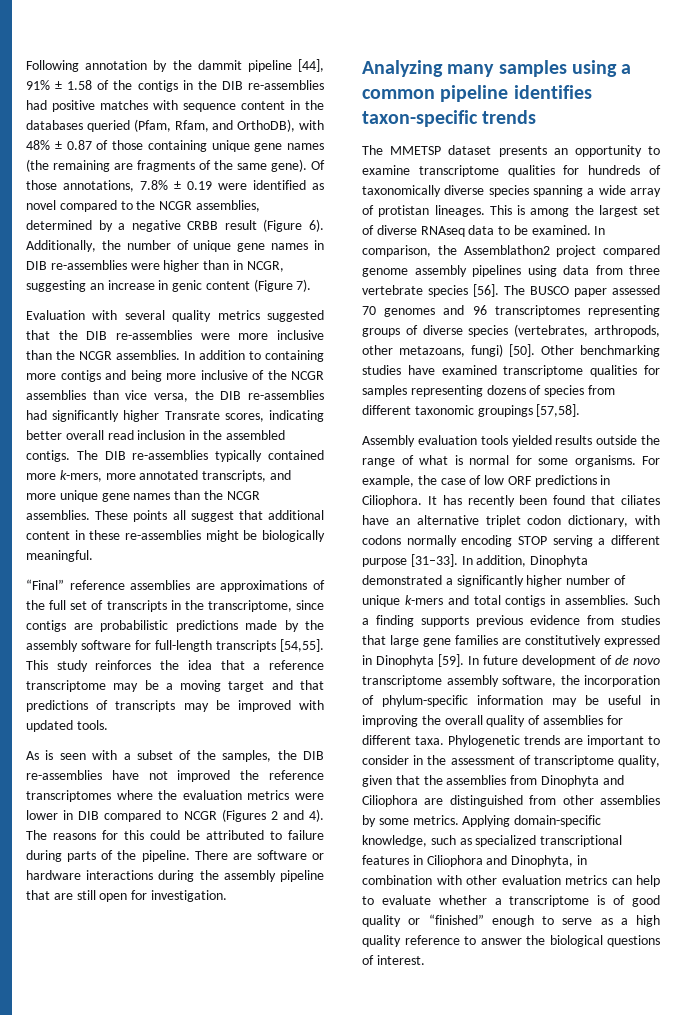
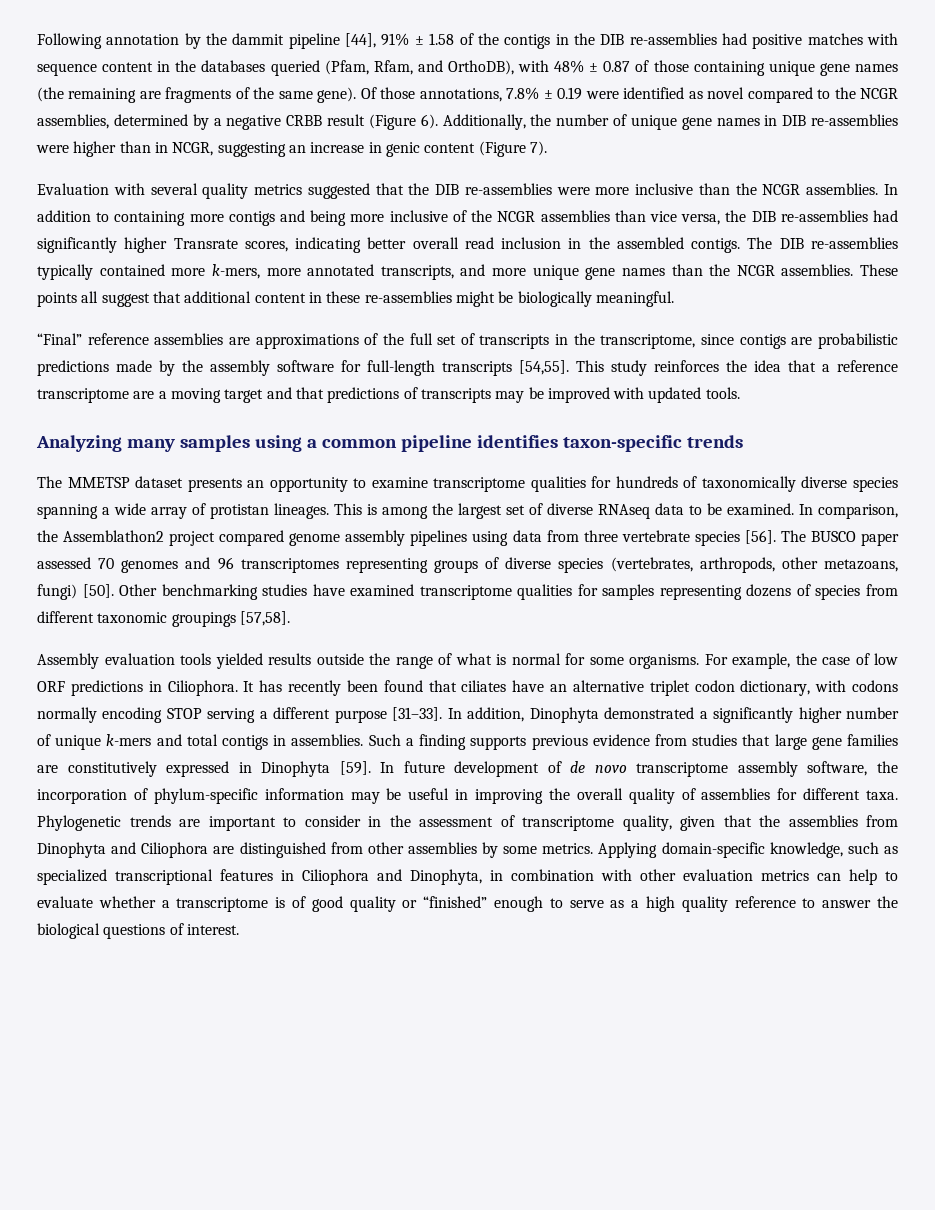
- This study reinforces the idea that a reference transcriptome may be a moving target and that predictions of transcripts may be improved with updated tools.
+ This study reinforces the idea that a reference transcriptome are a moving target and that predictions of transcripts may be improved with updated tools.
- As is seen with a subset of the samples, the DIB re-assemblies have not improved the reference transcriptomes where the evaluation metrics were lower in DIB compared to NCGR (Figures 2 and 4). The reasons for this could be attributed to failure during parts of the pipeline. There are software or hardware interactions during the assembly pipeline that are still open for investigation.

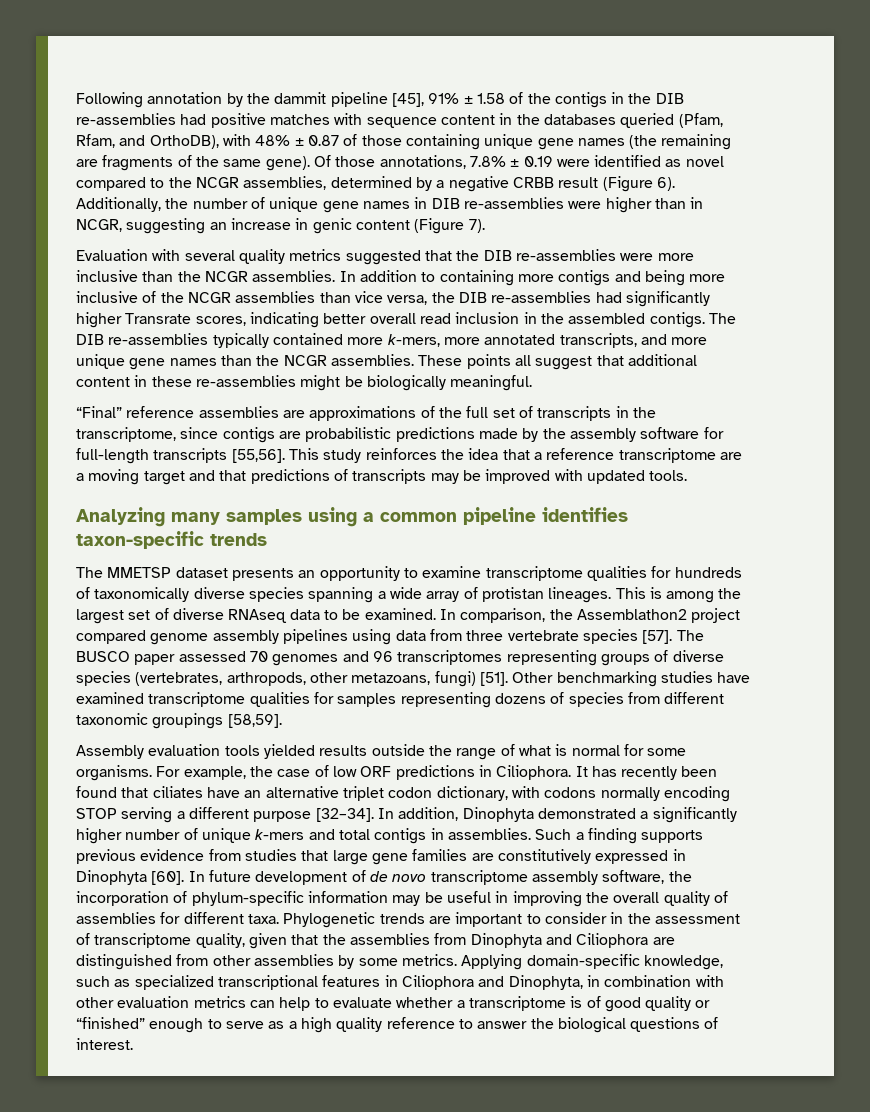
- Following annotation by the dammit pipeline [44], 91% ± 1.58 of the contigs in the DIB re-assemblies had positive matches with sequence content in the databases queried (Pfam, Rfam, and OrthoDB), with 48% ± 0.87 of those containing unique gene names (the remaining are fragments of the same gene).
+ Following annotation by the dammit pipeline [45], 91% ± 1.58 of the contigs in the DIB re-assemblies had positive matches with sequence content in the databases queried (Pfam, Rfam, and OrthoDB), with 48% ± 0.87 of those containing unique gene names (the remaining are fragments of the same gene).
- “Final” reference assemblies are approximations of the full set of transcripts in the transcriptome, since contigs are probabilistic predictions made by the assembly software for full-length transcripts [54,55].
+ “Final” reference assemblies are approximations of the full set of transcripts in the transcriptome, since contigs are probabilistic predictions made by the assembly software for full-length transcripts [55,56].
- In comparison, the Assemblathon2 project compared genome assembly pipelines using data from three vertebrate species [56].
+ In comparison, the Assemblathon2 project compared genome assembly pipelines using data from three vertebrate species [57].
- The BUSCO paper assessed 70 genomes and 96 transcriptomes representing groups of diverse species (vertebrates, arthropods, other metazoans, fungi) [50].
+ The BUSCO paper assessed 70 genomes and 96 transcriptomes representing groups of diverse species (vertebrates, arthropods, other metazoans, fungi) [51].
- Other benchmarking studies have examined transcriptome qualities for samples representing dozens of species from different taxonomic groupings [57,58].
+ Other benchmarking studies have examined transcriptome qualities for samples representing dozens of species from different taxonomic groupings [58,59].
- It has recently been found that ciliates have an alternative triplet codon dictionary, with codons normally encoding STOP serving a different purpose [31–33].
+ It has recently been found that ciliates have an alternative triplet codon dictionary, with codons normally encoding STOP serving a different purpose [32–34].
- Such a finding supports previous evidence from studies that large gene families are constitutively expressed in Dinophyta [59].
+ Such a finding supports previous evidence from studies that large gene families are constitutively expressed in Dinophyta [60].

